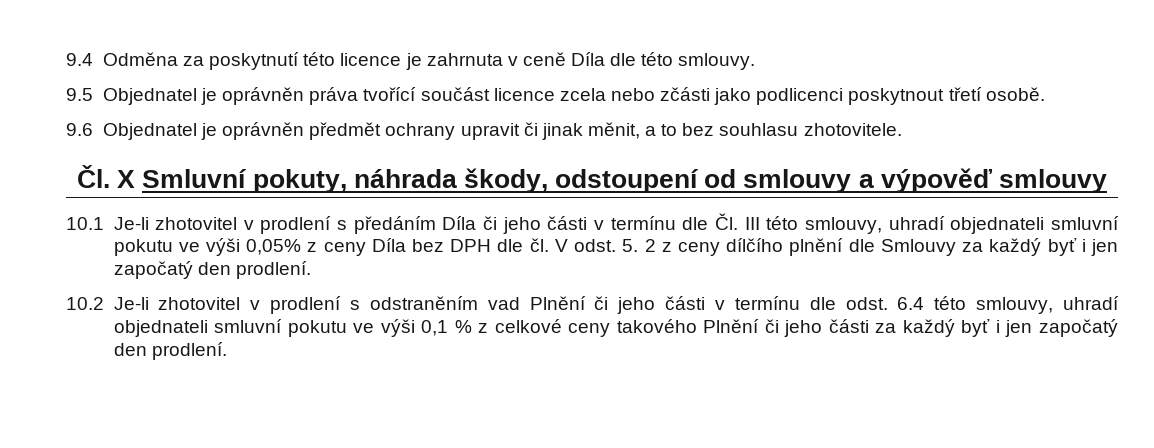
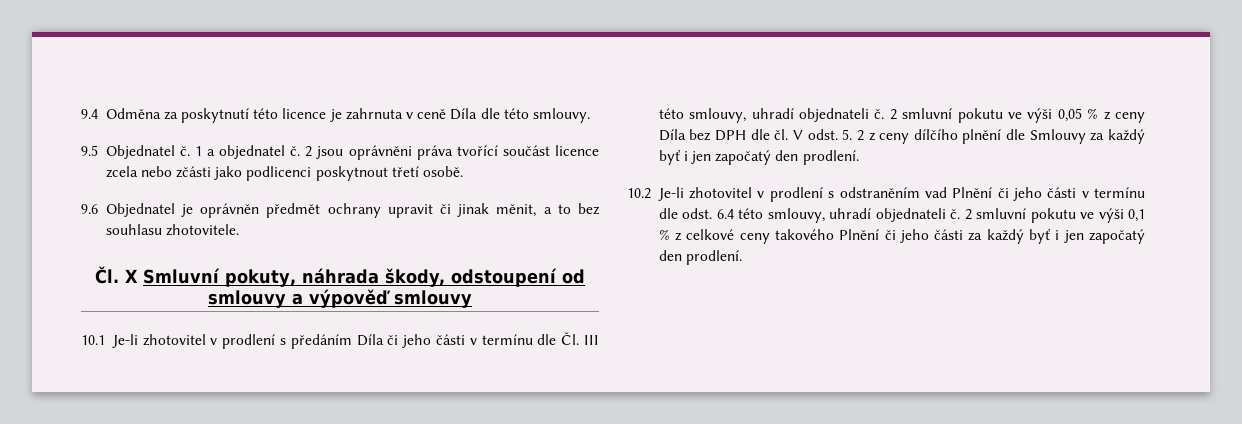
- 9.5 Objednatel je oprávněn práva tvořící součást licence zcela nebo zčásti jako podlicenci poskytnout třetí osobě.
+ 9.5 Objednatel č. 1 a objednatel č. 2 jsou oprávněni práva tvořící součást licence zcela nebo zčásti jako podlicenci poskytnout třetí osobě.
- 10.1 Je-li zhotovitel v prodlení s předáním Díla či jeho části v termínu dle Čl. III této smlouvy, uhradí objednateli smluvní pokutu ve výši 0,05% z ceny Díla bez DPH dle čl. V odst. 5. 2 z ceny dílčího plnění dle Smlouvy za každý byť i jen započatý den prodlení.
+ 10.1 Je-li zhotovitel v prodlení s předáním Díla či jeho části v termínu dle Čl. III této smlouvy, uhradí objednateli č. 2 smluvní pokutu ve výši 0,05 % z ceny Díla bez DPH dle čl. V odst. 5. 2 z ceny dílčího plnění dle Smlouvy za každý byť i jen započatý den prodlení.
- 10.2 Je-li zhotovitel v prodlení s odstraněním vad Plnění či jeho části v termínu dle odst. 6.4 této smlouvy, uhradí objednateli smluvní pokutu ve výši 0,1 % z celkové ceny takového Plnění či jeho části za každý byť i jen započatý den prodlení.
+ 10.2 Je-li zhotovitel v prodlení s odstraněním vad Plnění či jeho části v termínu dle odst. 6.4 této smlouvy, uhradí objednateli č. 2 smluvní pokutu ve výši 0,1 % z celkové ceny takového Plnění či jeho části za každý byť i jen započatý den prodlení.

